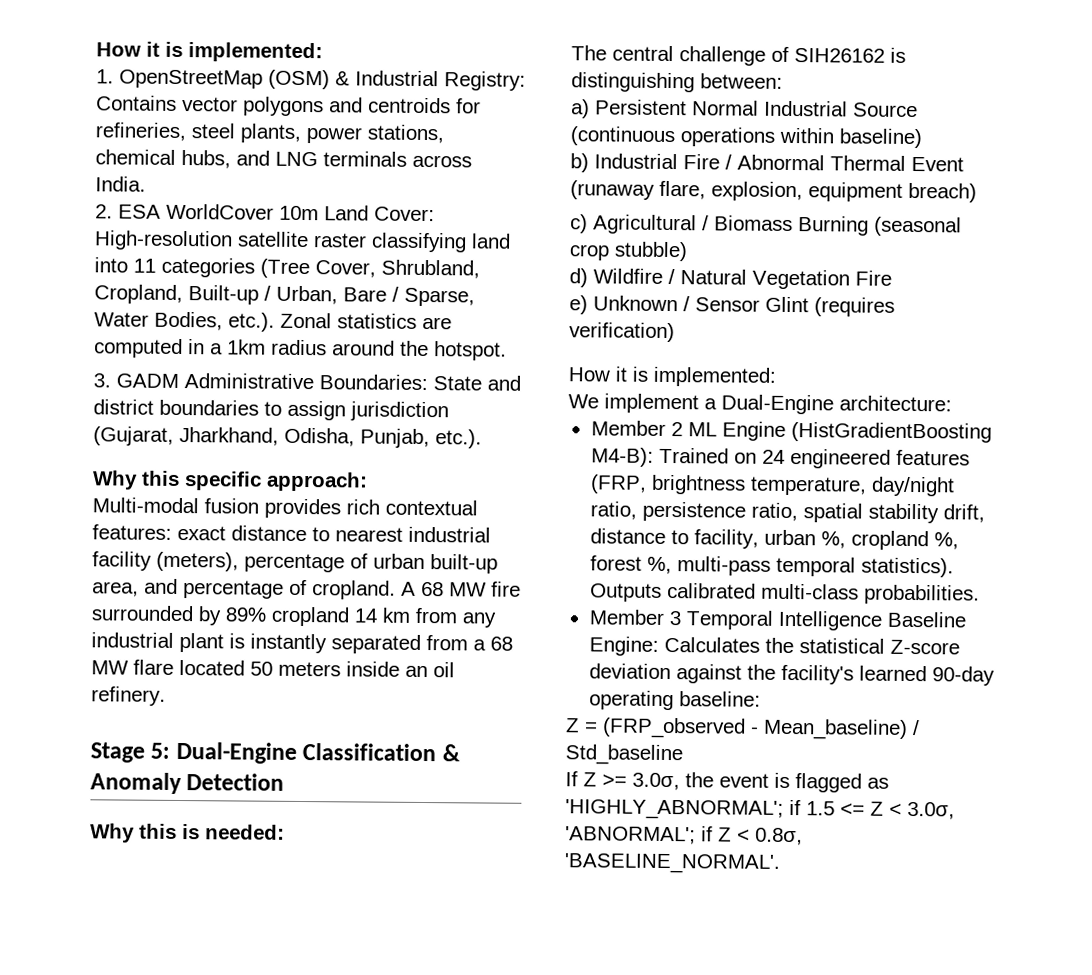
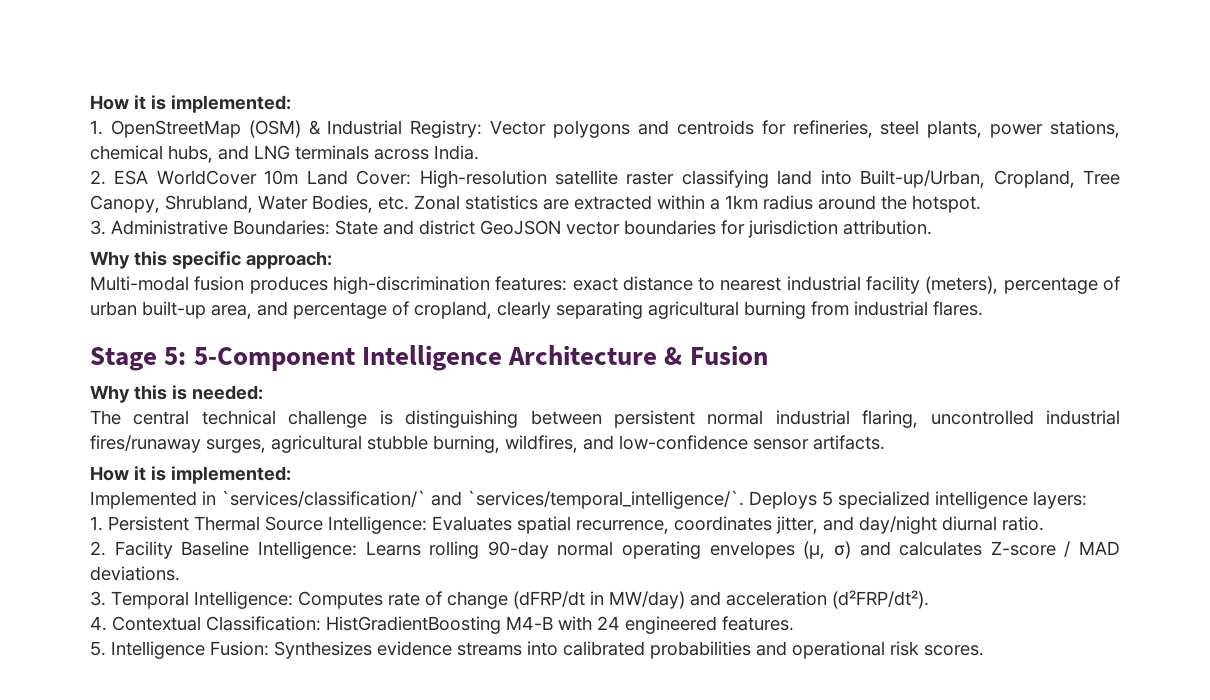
- 1. OpenStreetMap (OSM) & Industrial Registry: Contains vector polygons and centroids for refineries, steel plants, power stations, chemical hubs, and LNG terminals across India.
+ 1. OpenStreetMap (OSM) & Industrial Registry: Vector polygons and centroids for refineries, steel plants, power stations, chemical hubs, and LNG terminals across India.
- 2. ESA WorldCover 10m Land Cover: High-resolution satellite raster classifying land into 11 categories (Tree Cover, Shrubland, Cropland, Built-up / Urban, Bare / Sparse, Water Bodies, etc.). Zonal statistics are computed in a 1km radius around the hotspot.
+ 2. ESA WorldCover 10m Land Cover: High-resolution satellite raster classifying land into Built-up/Urban, Cropland, Tree Canopy, Shrubland, Water Bodies, etc. Zonal statistics are extracted within a 1km radius around the hotspot.
- 3. GADM Administrative Boundaries: State and district boundaries to assign jurisdiction (Gujarat, Jharkhand, Odisha, Punjab, etc.).
+ 3. Administrative Boundaries: State and district GeoJSON vector boundaries for jurisdiction attribution.
- Multi-modal fusion provides rich contextual features: exact distance to nearest industrial facility (meters), percentage of urban built-up area, and percentage of cropland. A 68 MW fire surrounded by 89% cropland 14 km from any industrial plant is instantly separated from a 68 MW flare located 50 meters inside an oil refinery.
- Stage 5: Dual-Engine Classification & Anomaly Detection
+ Multi-modal fusion produces high-discrimination features: exact distance to nearest industrial facility (meters), percentage of urban built-up area, and percentage of cropland, clearly separating agricultural burning from industrial flares.
+ Stage 5: 5-Component Intelligence Architecture & Fusion
- The central challenge of SIH26162 is distinguishing between:
- a) Persistent Normal Industrial Source (continuous operations within baseline)
- b) Industrial Fire / Abnormal Thermal Event (runaway flare, explosion, equipment breach)
- c) Agricultural / Biomass Burning (seasonal crop stubble)
- d) Wildfire / Natural Vegetation Fire
- e) Unknown / Sensor Glint (requires verification)
+ The central technical challenge is distinguishing between persistent normal industrial flaring, uncontrolled industrial fires/runaway surges, agricultural stubble burning, wildfires, and low-confidence sensor artifacts.
  How it is implemented:
- We implement a Dual-Engine architecture:
- Member 2 ML Engine (HistGradientBoosting M4-B): Trained on 24 engineered features (FRP, brightness temperature, day/night ratio, persistence ratio, spatial stability drift, distance to facility, urban %, cropland %, forest %, multi-pass temporal statistics). Outputs calibrated multi-class probabilities.
- Member 3 Temporal Intelligence Baseline Engine: Calculates the statistical Z-score deviation against the facility's learned 90-day operating baseline:
- Z = (FRP_observed - Mean_baseline) / Std_baseline
- If Z >= 3.0σ, the event is flagged as 'HIGHLY_ABNORMAL'; if 1.5 <= Z < 3.0σ, 'ABNORMAL'; if Z < 0.8σ, 'BASELINE_NORMAL'.
+ Implemented in `services/classification/` and `services/temporal_intelligence/`. Deploys 5 specialized intelligence layers:
+ 1. Persistent Thermal Source Intelligence: Evaluates spatial recurrence, coordinates jitter, and day/night diurnal ratio.
+ 2. Facility Baseline Intelligence: Learns rolling 90-day normal operating envelopes (μ, σ) and calculates Z-score / MAD deviations.
+ 3. Temporal Intelligence: Computes rate of change (dFRP/dt in MW/day) and acceleration (d²FRP/dt²).
+ 4. Contextual Classification: HistGradientBoosting M4-B with 24 engineered features.
+ 5. Intelligence Fusion: Synthesizes evidence streams into calibrated probabilities and operational risk scores.

